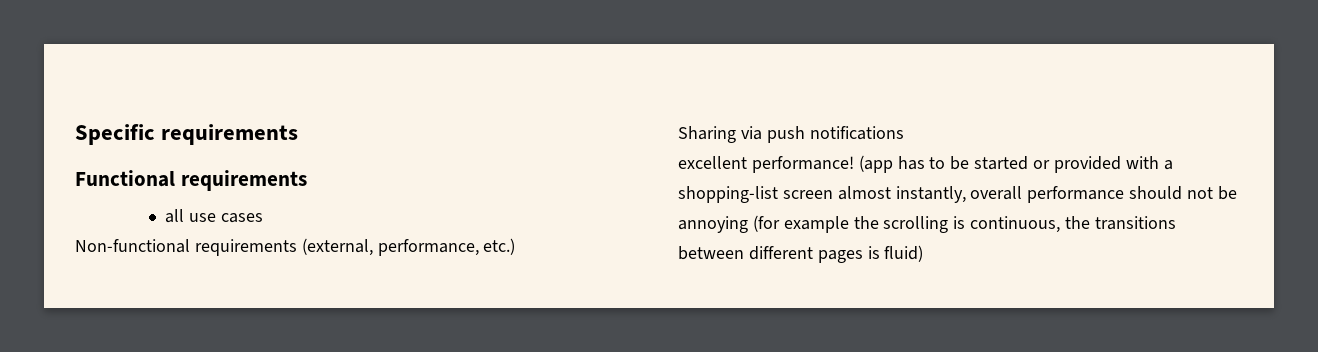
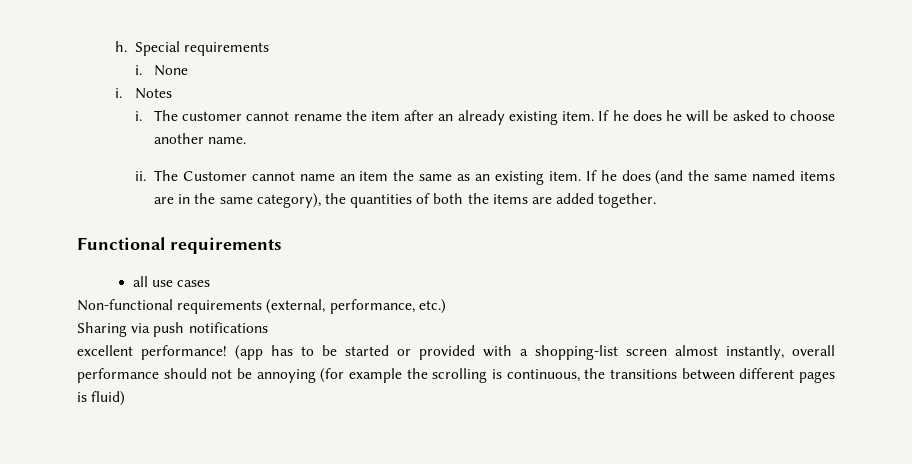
- Specific requirements
+ h. Special requirements
+ i. None
+ i. Notes
+ i. The customer cannot rename the item after an already existing item. If he does he will be asked to choose another name.
+ ii. The Customer cannot name an item the same as an existing item. If he does (and the same named items are in the same category), the quantities of both the items are added together.

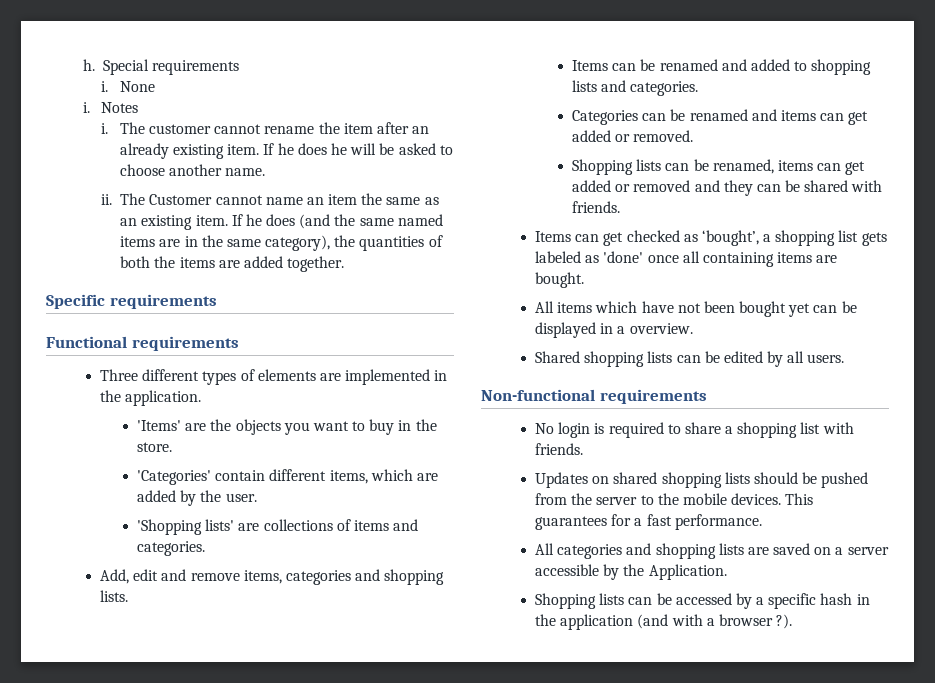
+ Specific requirements
- all use cases
- Non-functional requirements (external, performance, etc.)
- Sharing via push notifications
- excellent performance! (app has to be started or provided with a shopping-list screen almost instantly, overall performance should not be annoying (for example the scrolling is continuous, the transitions between different pages is fluid)
+ Three different types of elements are implemented in the application.
+ 'Items' are the objects you want to buy in the store.
+ 'Categories' contain different items, which are added by the user.
+ 'Shopping lists' are collections of items and categories.
+ Add, edit and remove items, categories and shopping lists.
+ Items can be renamed and added to shopping lists and categories.
+ Categories can be renamed and items can get added or removed.
+ Shopping lists can be renamed, items can get added or removed and they can be shared with friends.
+ Items can get checked as ‘bought’, a shopping list gets labeled as 'done' once all containing items are bought.
+ All items which have not been bought yet can be displayed in a overview.
+ Shared shopping lists can be edited by all users.
+ Non-functional requirements
+ No login is required to share a shopping list with friends.
+ Updates on shared shopping lists should be pushed from the server to the mobile devices. This guarantees for a fast performance.
+ All categories and shopping lists are saved on a server accessible by the Application.
+ Shopping lists can be accessed by a specific hash in the application (and with a browser ?).

